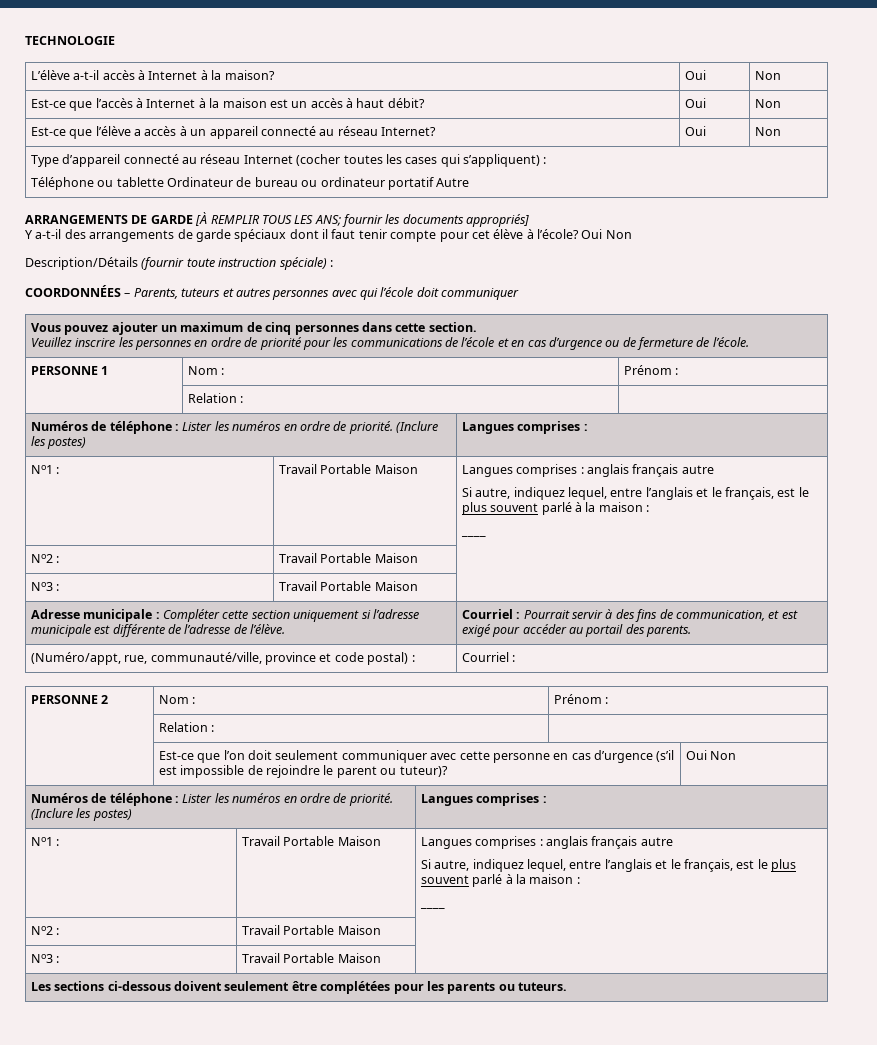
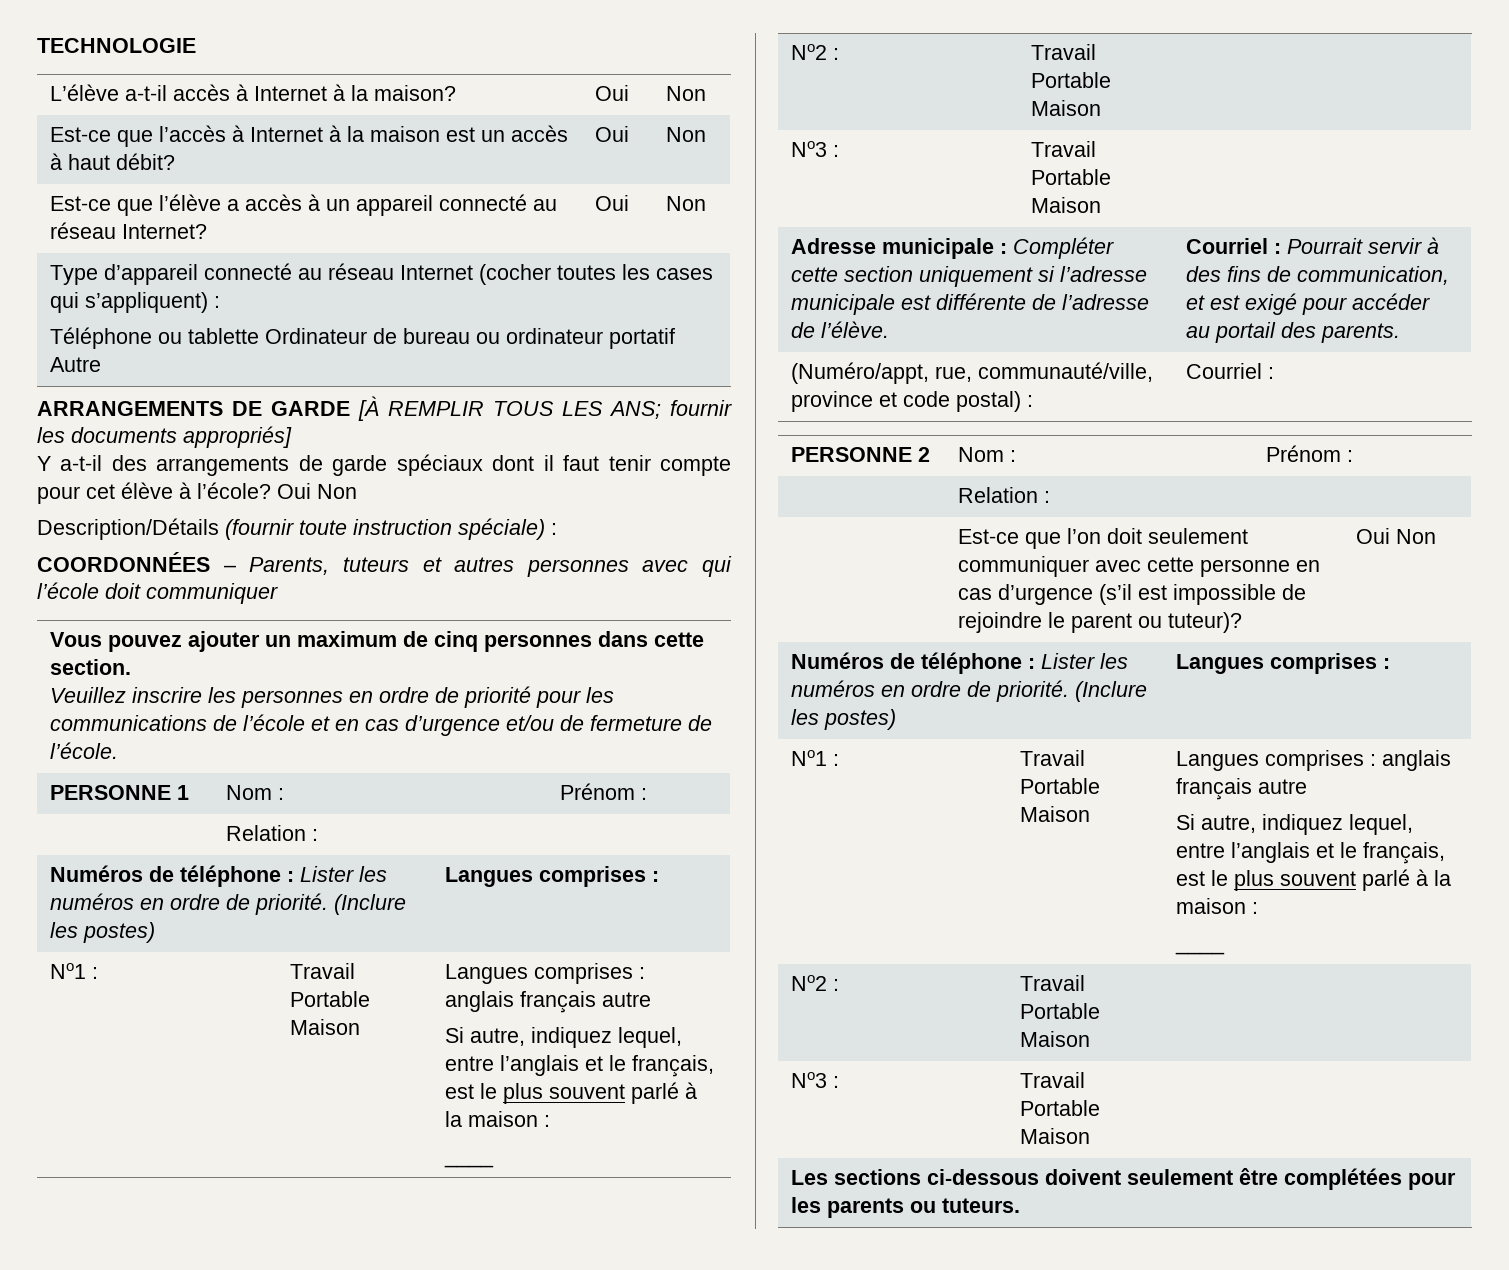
  Vous pouvez ajouter un maximum de cinq personnes dans cette section.
- Veuillez inscrire les personnes en ordre de priorité pour les communications de l’école et en cas d’urgence ou de fermeture de l’école.
+ Veuillez inscrire les personnes en ordre de priorité pour les communications de l’école et en cas d’urgence et/ou de fermeture de l’école.

